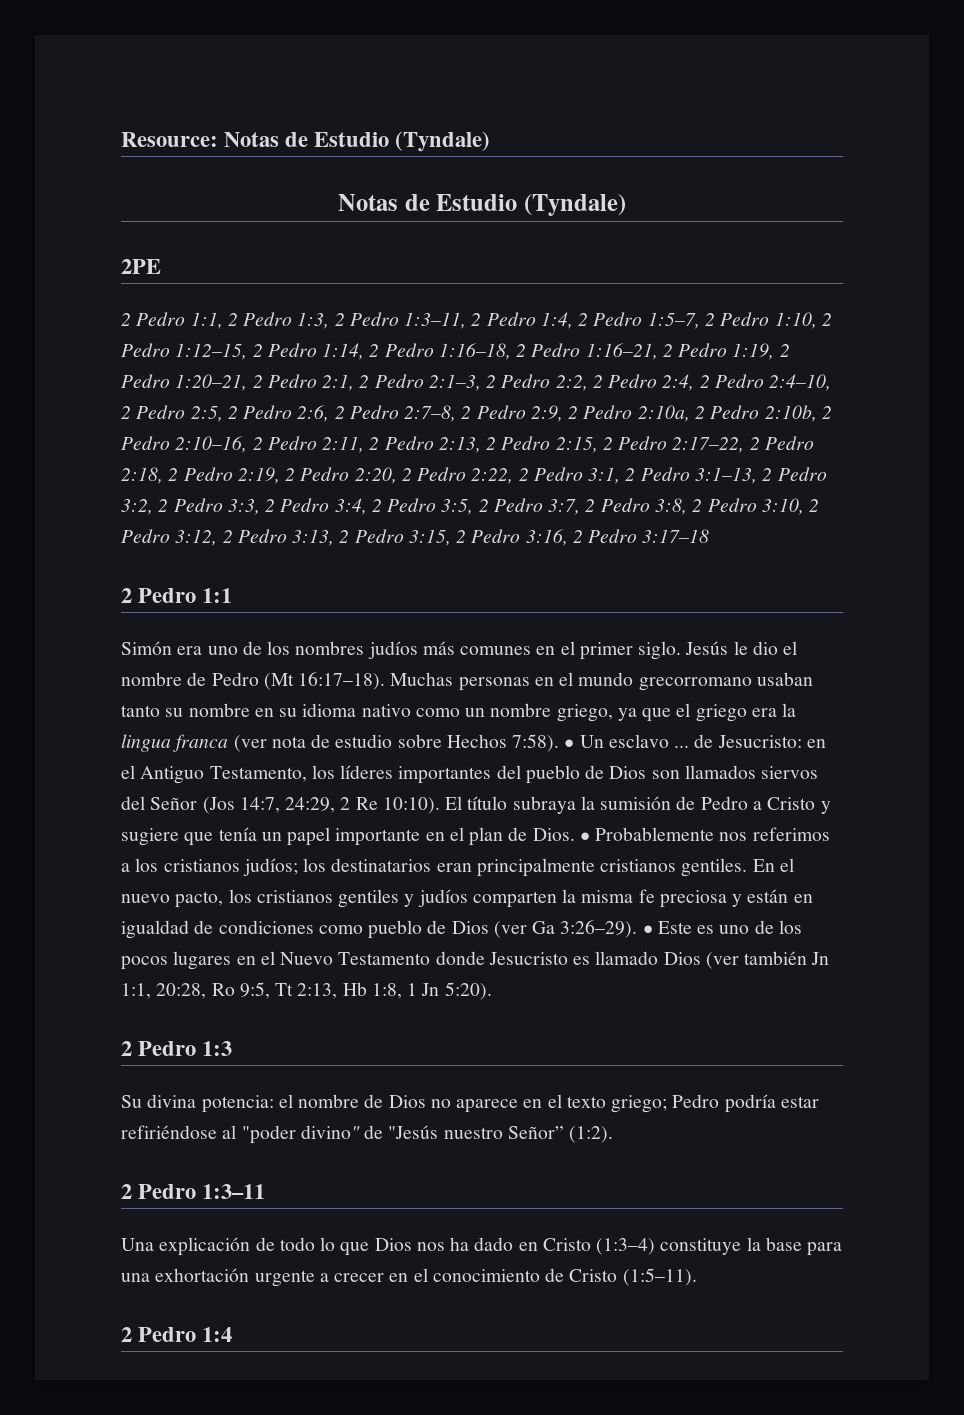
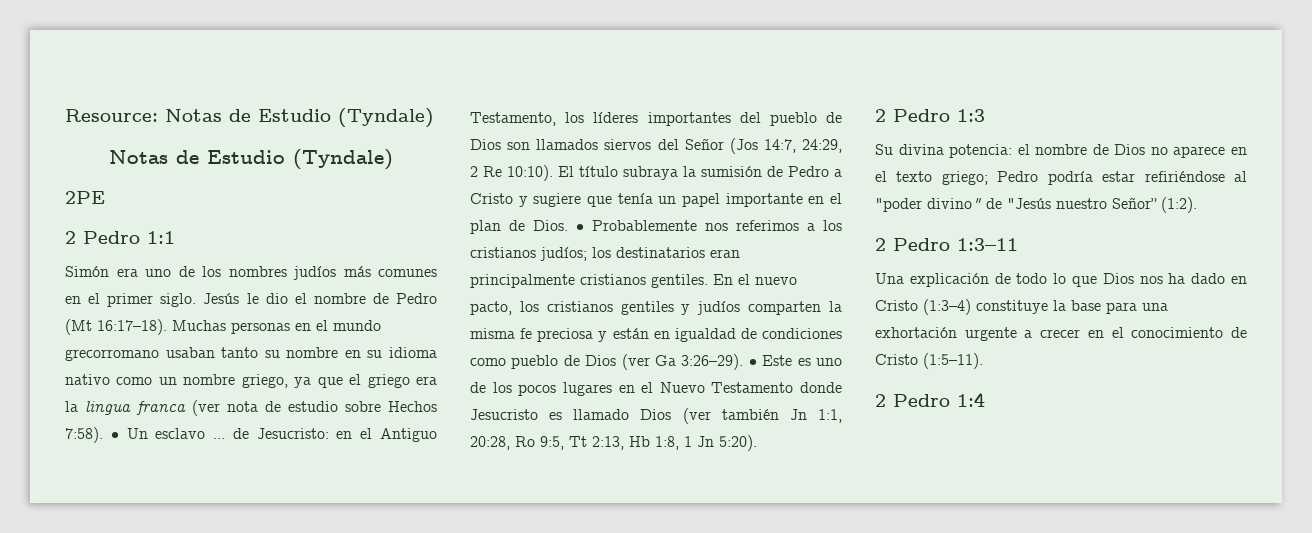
- 2 Pedro 1:1, 2 Pedro 1:3, 2 Pedro 1:3–11, 2 Pedro 1:4, 2 Pedro 1:5–7, 2 Pedro 1:10, 2 Pedro 1:12–15, 2 Pedro 1:14, 2 Pedro 1:16–18, 2 Pedro 1:16–21, 2 Pedro 1:19, 2 Pedro 1:20–21, 2 Pedro 2:1, 2 Pedro 2:1–3, 2 Pedro 2:2, 2 Pedro 2:4, 2 Pedro 2:4–10, 2 Pedro 2:5, 2 Pedro 2:6, 2 Pedro 2:7–8, 2 Pedro 2:9, 2 Pedro 2:10a, 2 Pedro 2:10b, 2 Pedro 2:10–16, 2 Pedro 2:11, 2 Pedro 2:13, 2 Pedro 2:15, 2 Pedro 2:17–22, 2 Pedro 2:18, 2 Pedro 2:19, 2 Pedro 2:20, 2 Pedro 2:22, 2 Pedro 3:1, 2 Pedro 3:1–13, 2 Pedro 3:2, 2 Pedro 3:3, 2 Pedro 3:4, 2 Pedro 3:5, 2 Pedro 3:7, 2 Pedro 3:8, 2 Pedro 3:10, 2 Pedro 3:12, 2 Pedro 3:13, 2 Pedro 3:15, 2 Pedro 3:16, 2 Pedro 3:17–18

